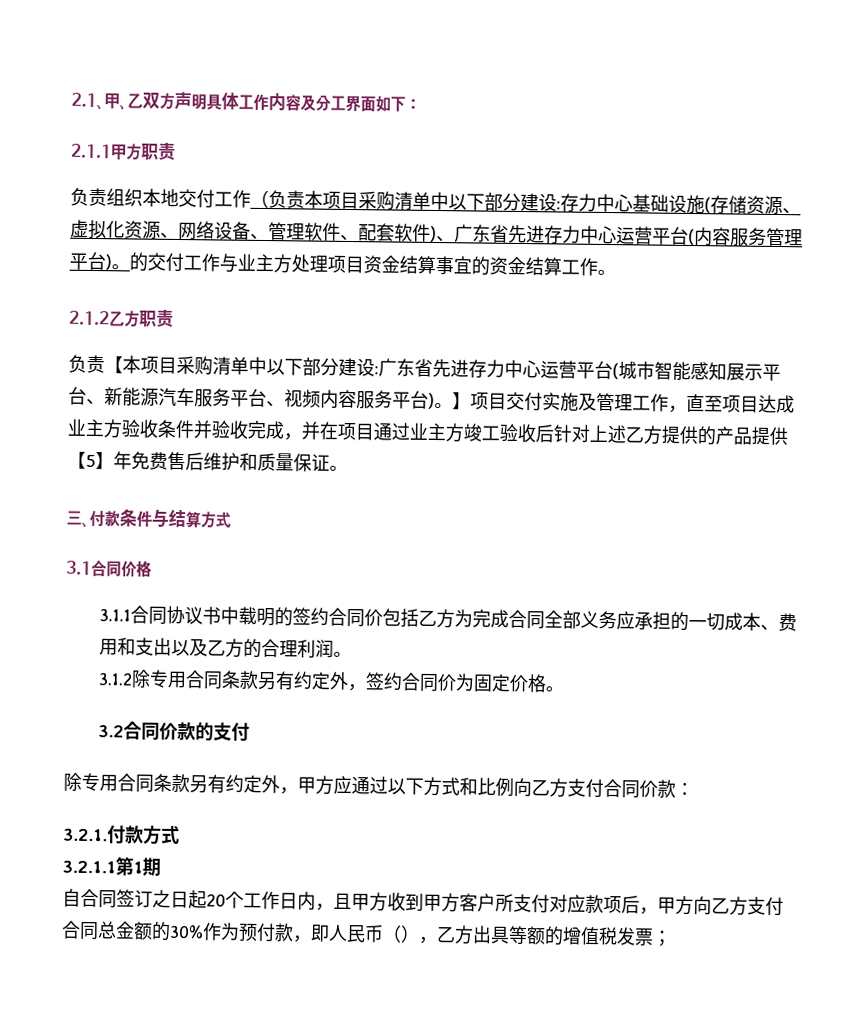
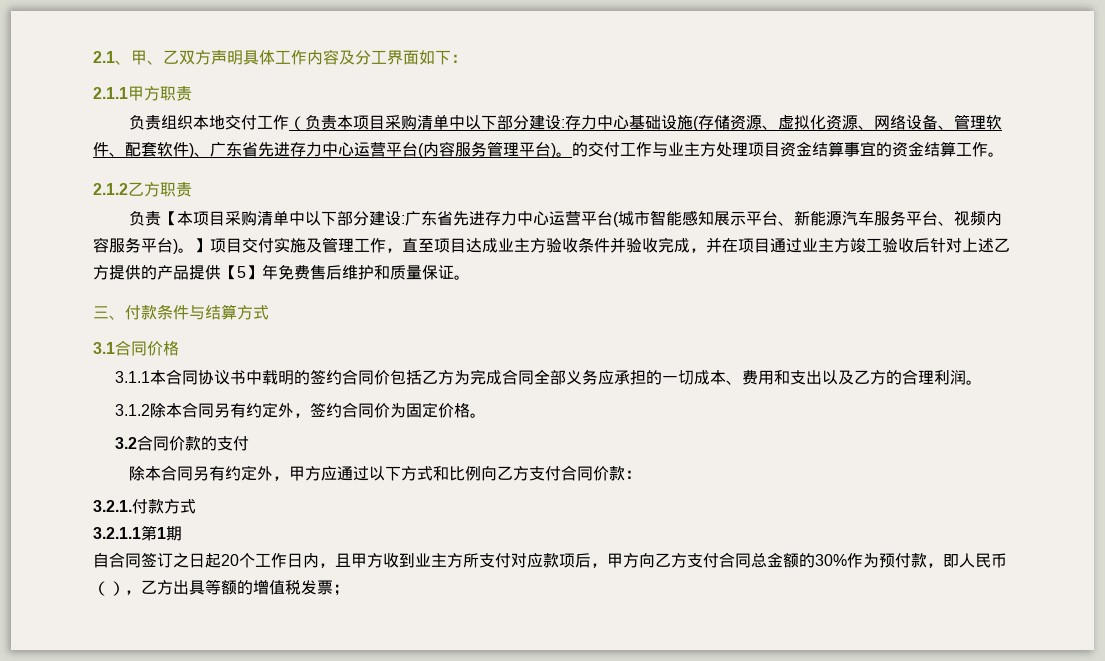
- 3.1.1合同协议书中载明的签约合同价包括乙方为完成合同全部义务应承担的一切成本、费用和支出以及乙方的合理利润。
+ 3.1.1本合同协议书中载明的签约合同价包括乙方为完成合同全部义务应承担的一切成本、费用和支出以及乙方的合理利润。
- 3.1.2除专用合同条款另有约定外，签约合同价为固定价格。
+ 3.1.2除本合同另有约定外，签约合同价为固定价格。
- 除专用合同条款另有约定外，甲方应通过以下方式和比例向乙方支付合同价款：
+ 除本合同另有约定外，甲方应通过以下方式和比例向乙方支付合同价款：
- 自合同签订之日起20个工作日内，且甲方收到甲方客户所支付对应款项后，甲方向乙方支付合同总金额的30%作为预付款，即人民币（），乙方出具等额的增值税发票；
+ 自合同签订之日起20个工作日内，且甲方收到业主方所支付对应款项后，甲方向乙方支付合同总金额的30%作为预付款，即人民币（），乙方出具等额的增值税发票；

